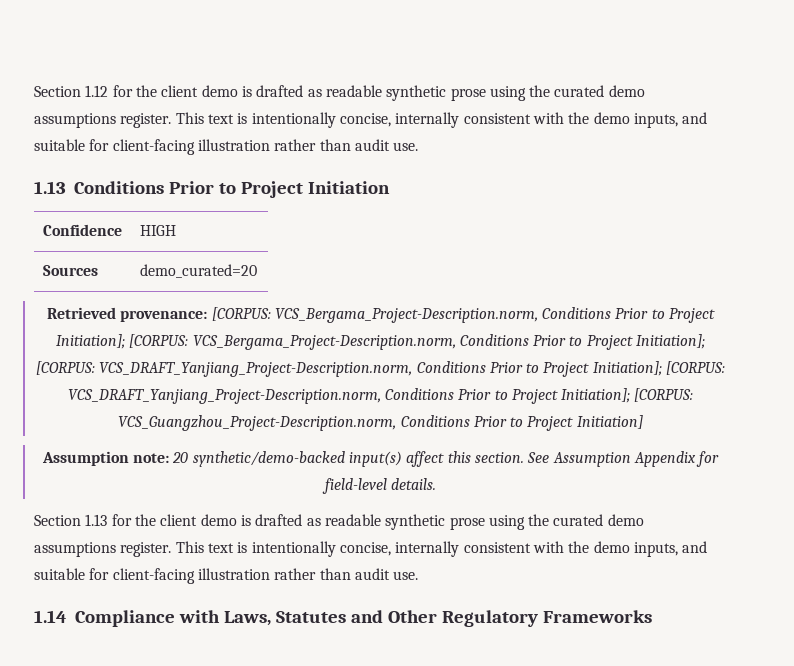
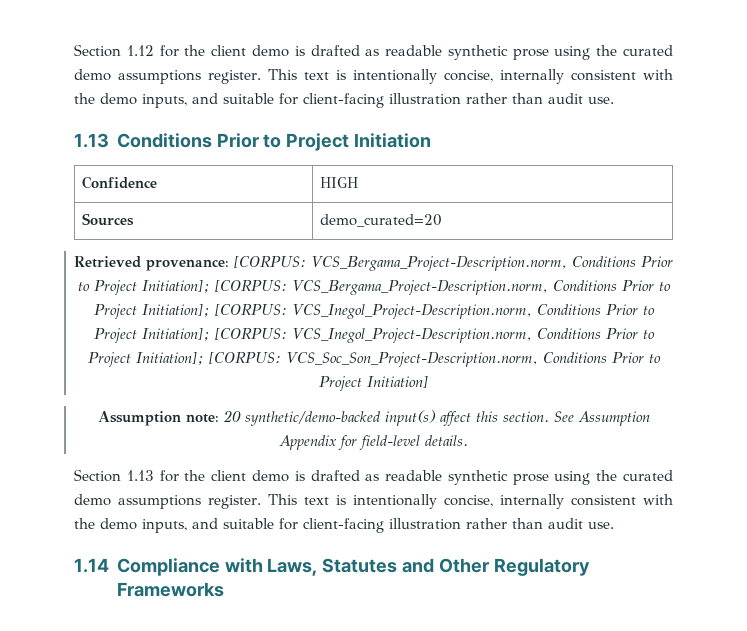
- Retrieved provenance: [CORPUS: VCS_Bergama_Project-Description.norm, Conditions Prior to Project Initiation]; [CORPUS: VCS_Bergama_Project-Description.norm, Conditions Prior to Project Initiation]; [CORPUS: VCS_DRAFT_Yanjiang_Project-Description.norm, Conditions Prior to Project Initiation]; [CORPUS: VCS_DRAFT_Yanjiang_Project-Description.norm, Conditions Prior to Project Initiation]; [CORPUS: VCS_Guangzhou_Project-Description.norm, Conditions Prior to Project Initiation]
+ Retrieved provenance: [CORPUS: VCS_Bergama_Project-Description.norm, Conditions Prior to Project Initiation]; [CORPUS: VCS_Bergama_Project-Description.norm, Conditions Prior to Project Initiation]; [CORPUS: VCS_Inegol_Project-Description.norm, Conditions Prior to Project Initiation]; [CORPUS: VCS_Inegol_Project-Description.norm, Conditions Prior to Project Initiation]; [CORPUS: VCS_Soc_Son_Project-Description.norm, Conditions Prior to Project Initiation]

